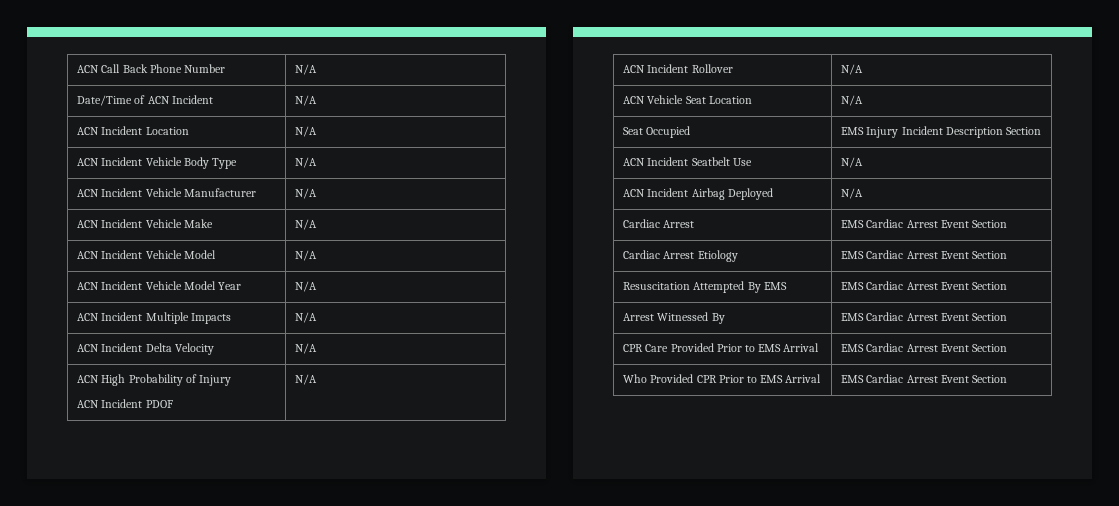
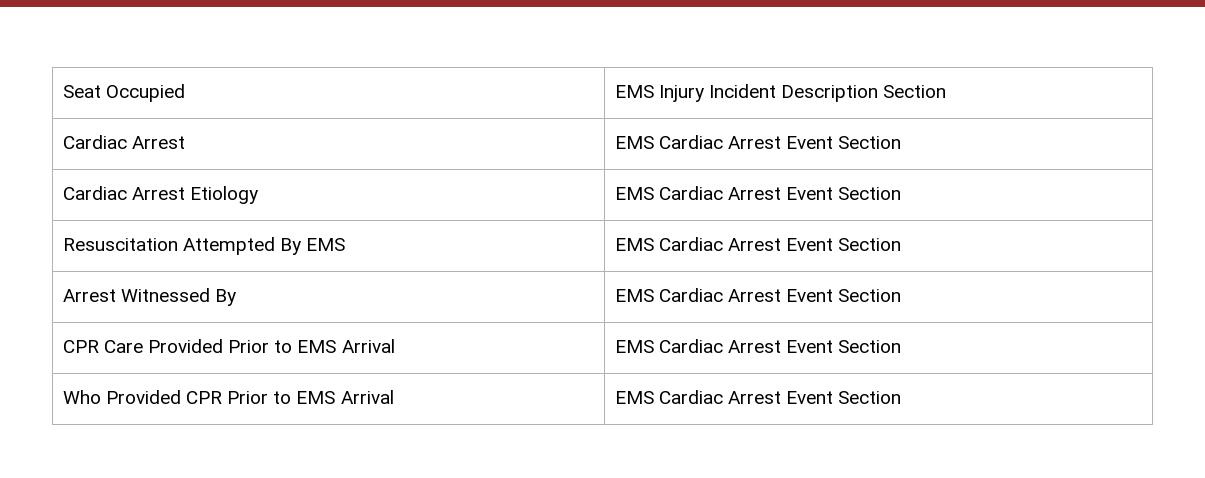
- ACN Call Back Phone Number | N/A
- Date/Time of ACN Incident | N/A
- ACN Incident Location | N/A
- ACN Incident Vehicle Body Type | N/A
- ACN Incident Vehicle Manufacturer | N/A
- ACN Incident Vehicle Make | N/A
- ACN Incident Vehicle Model | N/A
- ACN Incident Vehicle Model Year | N/A
- ACN Incident Multiple Impacts | N/A
- ACN Incident Delta Velocity | N/A
- ACN High Probability of Injury
- ACN Incident PDOF | N/A
- ACN Incident Rollover | N/A
- ACN Vehicle Seat Location | N/A
- ACN Incident Seatbelt Use | N/A
- ACN Incident Airbag Deployed | N/A

